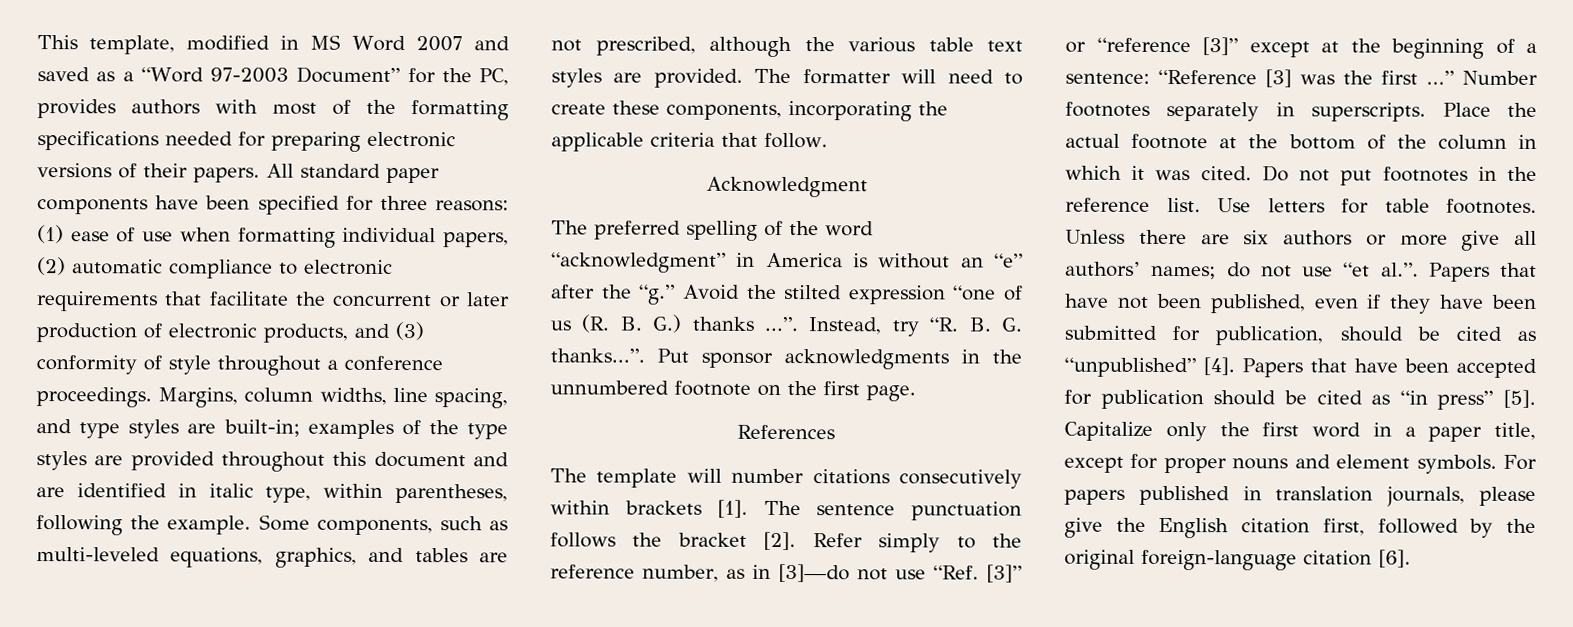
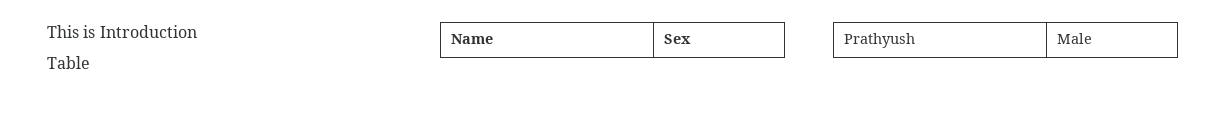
- This template, modified in MS Word 2007 and saved as a “Word 97-2003 Document” for the PC, provides authors with most of the formatting specifications needed for preparing electronic versions of their papers. All standard paper components have been specified for three reasons: (1) ease of use when formatting individual papers, (2) automatic compliance to electronic requirements that facilitate the concurrent or later production of electronic products, and (3) conformity of style throughout a conference proceedings. Margins, column widths, line spacing, and type styles are built-in; examples of the type styles are provided throughout this document and are identified in italic type, within parentheses, following the example. Some components, such as multi-leveled equations, graphics, and tables are not prescribed, although the various table text styles are provided. The formatter will need to create these components, incorporating the applicable criteria that follow.
- Acknowledgment
- The preferred spelling of the word “acknowledgment” in America is without an “e” after the “g.” Avoid the stilted expression “one of us (R. B. G.) thanks ...”. Instead, try “R. B. G. thanks...”. Put sponsor acknowledgments in the unnumbered footnote on the first page.
- References
- The template will number citations consecutively within brackets [1]. The sentence punctuation follows the bracket [2]. Refer simply to the reference number, as in [3]—do not use “Ref. [3]” or “reference [3]” except at the beginning of a sentence: “Reference [3] was the first ...” Number footnotes separately in superscripts. Place the actual footnote at the bottom of the column in which it was cited. Do not put footnotes in the reference list. Use letters for table footnotes. Unless there are six authors or more give all authors’ names; do not use “et al.”. Papers that have not been published, even if they have been submitted for publication, should be cited as “unpublished” [4]. Papers that have been accepted for publication should be cited as “in press” [5]. Capitalize only the first word in a paper title, except for proper nouns and element symbols. For papers published in translation journals, please give the English citation first, followed by the original foreign-language citation [6].
+ This is Introduction
+ Table
+ Name | Sex
+ Prathyush | Male

